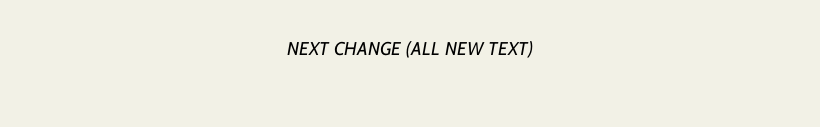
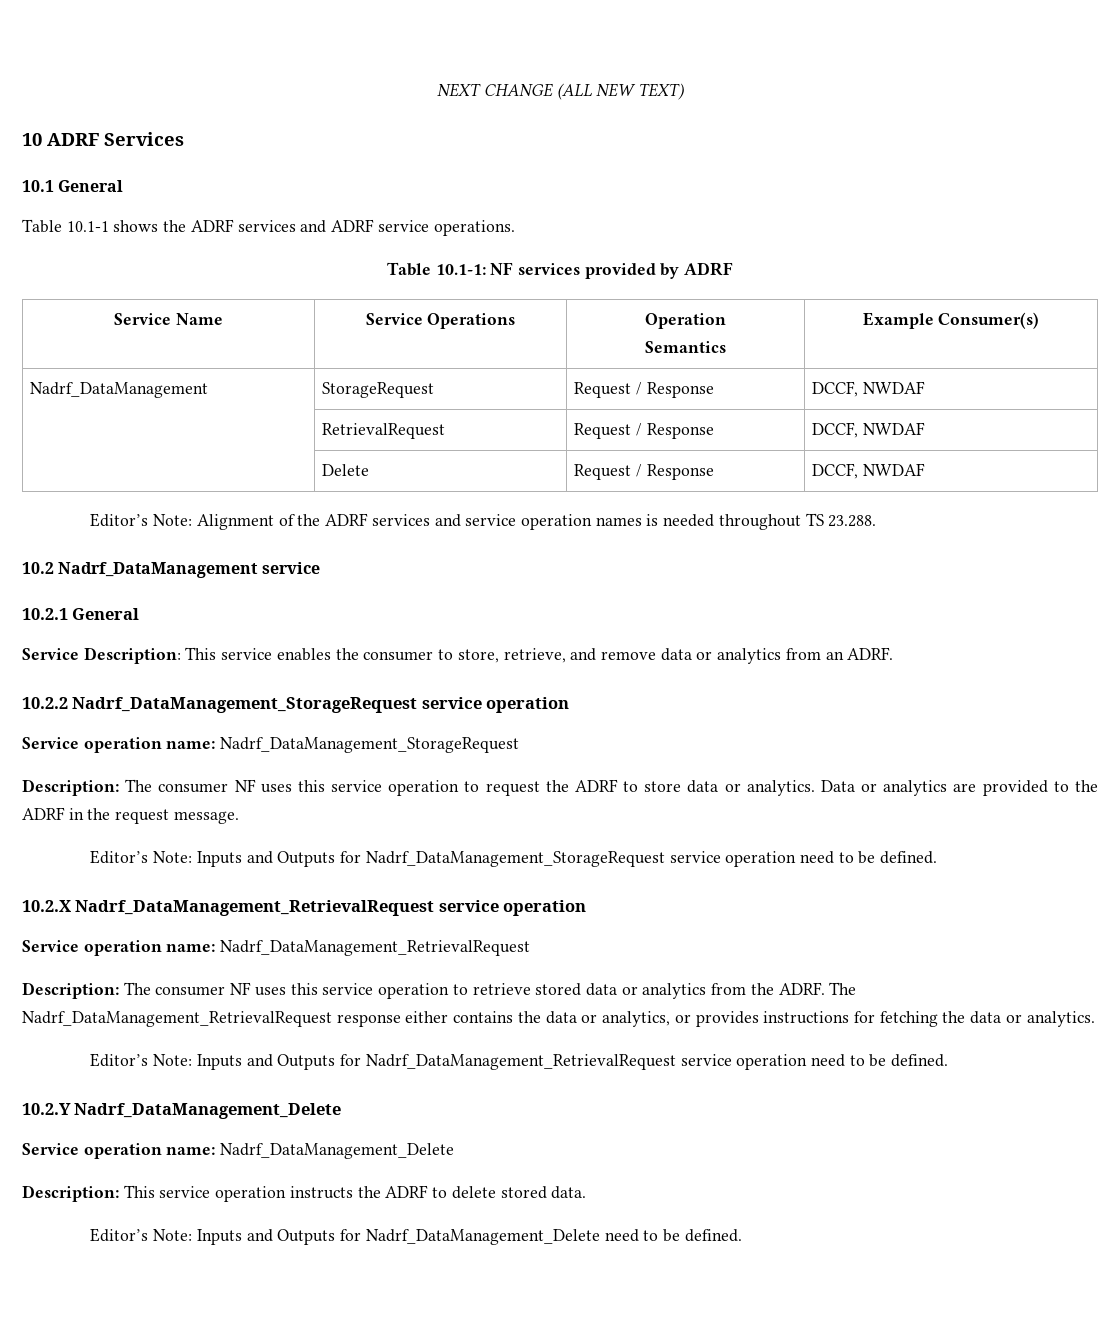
+ 10 ADRF Services
+ 10.1 General
+ Table 10.1-1 shows the ADRF services and ADRF service operations.
+ Table 10.1-1: NF services provided by ADRF
+ Service Name | Service Operations | Operation
+ Semantics | Example Consumer(s)
+ Nadrf_DataManagement | StorageRequest | Request / Response | DCCF, NWDAF
+ | RetrievalRequest | Request / Response | DCCF, NWDAF
+ | Delete | Request / Response | DCCF, NWDAF
+ Editor’s Note: Alignment of the ADRF services and service operation names is needed throughout TS 23.288.
+ 10.2 Nadrf_DataManagement service
+ 10.2.1 General
+ Service Description: This service enables the consumer to store, retrieve, and remove data or analytics from an ADRF.
+ 10.2.2 Nadrf_DataManagement_StorageRequest service operation
+ Service operation name: Nadrf_DataManagement_StorageRequest
+ Description: The consumer NF uses this service operation to request the ADRF to store data or analytics. Data or analytics are provided to the ADRF in the request message.
+ Editor’s Note: Inputs and Outputs for Nadrf_DataManagement_StorageRequest service operation need to be defined.
+ 10.2.X Nadrf_DataManagement_RetrievalRequest service operation
+ Service operation name: Nadrf_DataManagement_RetrievalRequest
+ Description: The consumer NF uses this service operation to retrieve stored data or analytics from the ADRF. The Nadrf_DataManagement_RetrievalRequest response either contains the data or analytics, or provides instructions for fetching the data or analytics.
+ Editor’s Note: Inputs and Outputs for Nadrf_DataManagement_RetrievalRequest service operation need to be defined.
+ 10.2.Y Nadrf_DataManagement_Delete
+ Service operation name: Nadrf_DataManagement_Delete
+ Description: This service operation instructs the ADRF to delete stored data.
+ Editor’s Note: Inputs and Outputs for Nadrf_DataManagement_Delete need to be defined.

